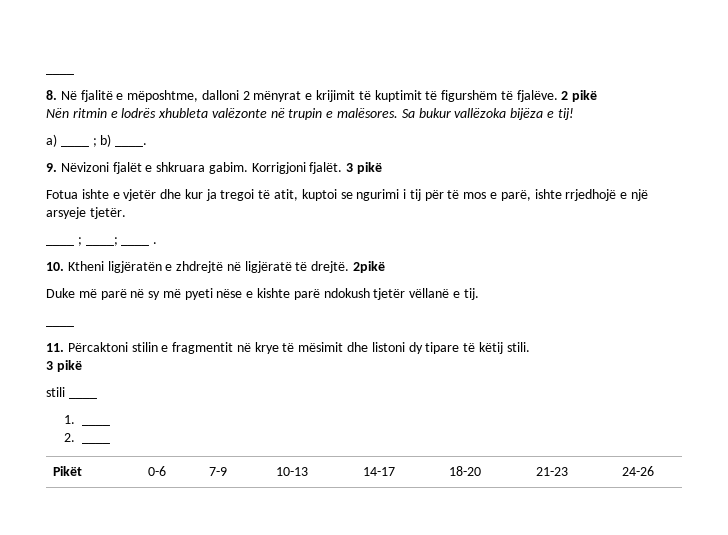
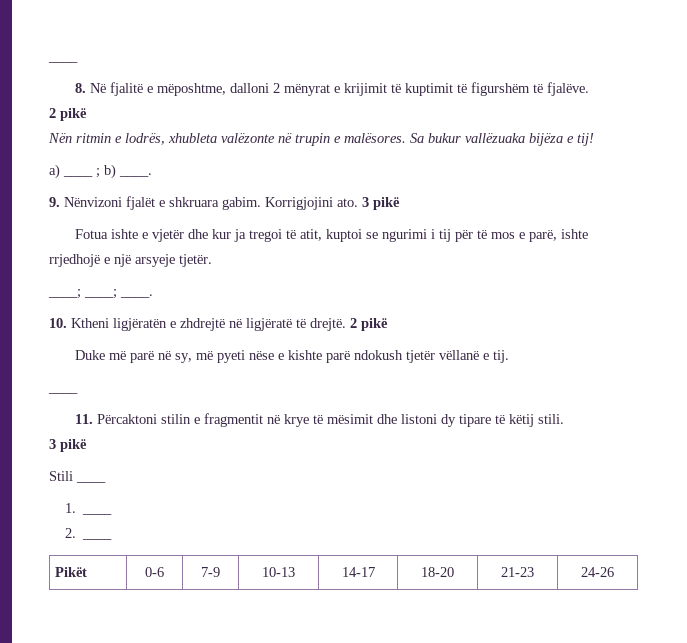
- 8. Në fjalitë e mëposhtme, dalloni 2 mënyrat e krijimit të kuptimit të figurshëm të fjalëve. 2 pikë
+ 8. Në fjalitë e mëposhtme, dalloni 2 mënyrat e krijimit të kuptimit të figurshëm të fjalëve.
+ 2 pikë
- Nën ritmin e lodrës xhubleta valëzonte në trupin e malësores.
+ Nën ritmin e lodrës, xhubleta valëzonte në trupin e malësores.
- Sa bukur vallëzoka bijëza e tij!
+ Sa bukur vallëzuaka bijëza e tij!
- 9. Nëvizoni fjalët e shkruara gabim.
+ 9. Nënvizoni fjalët e shkruara gabim.
- Korrigjoni fjalët.
+ Korrigjojini ato.
- ____ ; ____; ____ .
+ ____; ____; ____.
- 10. Ktheni ligjëratën e zhdrejtë në ligjëratë të drejtë. 2pikë
+ 10. Ktheni ligjëratën e zhdrejtë në ligjëratë të drejtë. 2 pikë
- Duke më parë në sy më pyeti nëse e kishte parë ndokush tjetër vëllanë e tij.
+ Duke më parë në sy, më pyeti nëse e kishte parë ndokush tjetër vëllanë e tij.
- stili ____
+ Stili ____

